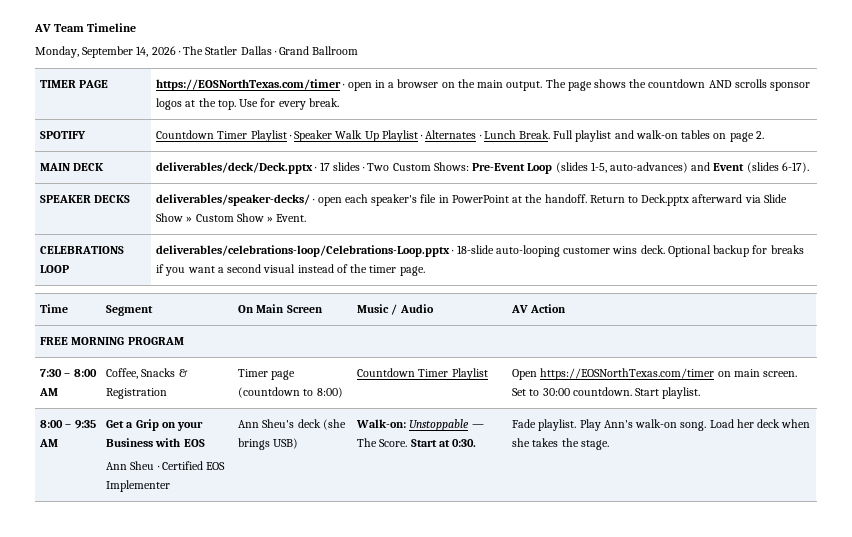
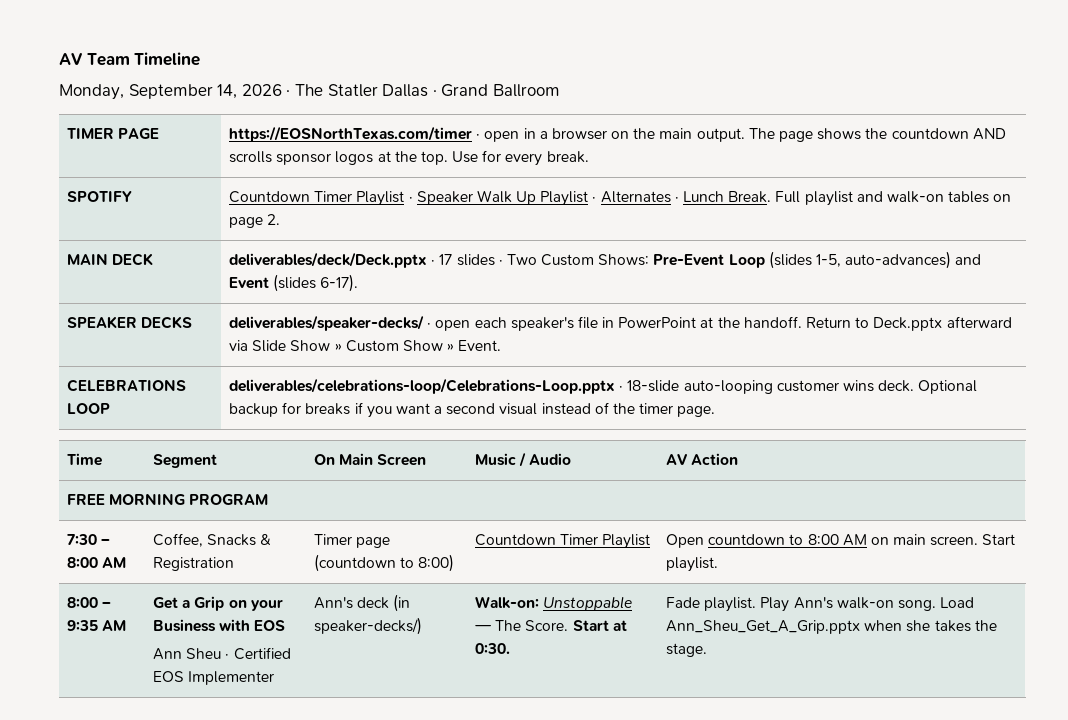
- 7:30 – 8:00 AM | Coffee, Snacks & Registration | Timer page (countdown to 8:00) | Countdown Timer Playlist | Open https://EOSNorthTexas.com/timer on main screen. Set to 30:00 countdown. Start playlist.
+ 7:30 – 8:00 AM | Coffee, Snacks & Registration | Timer page (countdown to 8:00) | Countdown Timer Playlist | Open countdown to 8:00 AM on main screen. Start playlist.
- Ann Sheu's deck (she brings USB)
+ Ann's deck (in speaker-decks/)
- Load her deck when she takes the stage.
+ Load Ann_Sheu_Get_A_Grip.pptx when she takes the stage.

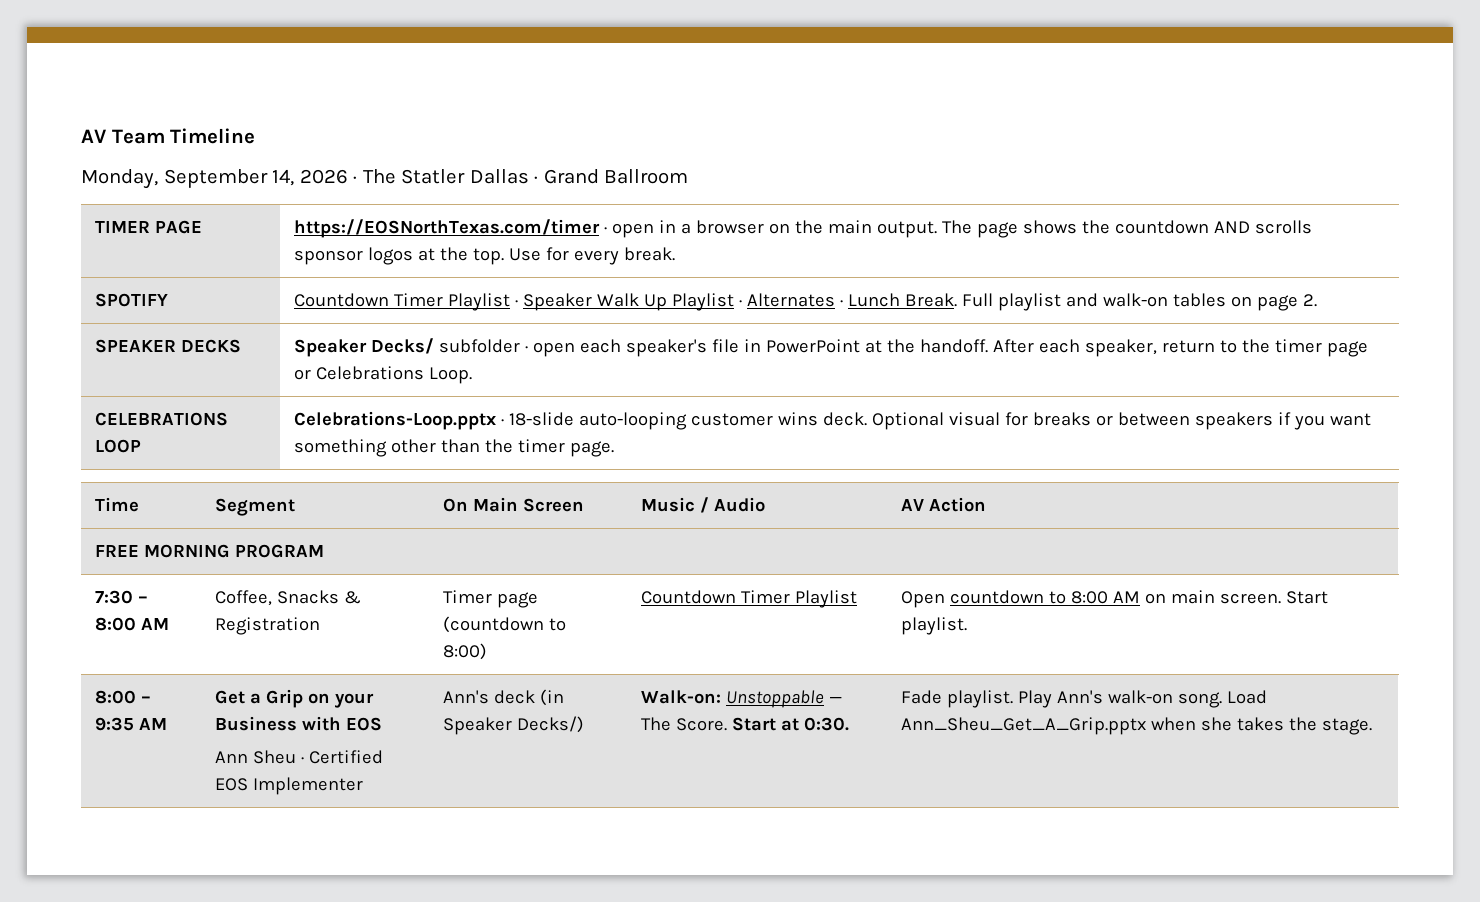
- MAIN DECK | deliverables/deck/Deck.pptx · 17 slides · Two Custom Shows: Pre-Event Loop (slides 1-5, auto-advances) and Event (slides 6-17).
- SPEAKER DECKS | deliverables/speaker-decks/ · open each speaker's file in PowerPoint at the handoff. Return to Deck.pptx afterward via Slide Show » Custom Show » Event.
+ SPEAKER DECKS | Speaker Decks/ subfolder · open each speaker's file in PowerPoint at the handoff. After each speaker, return to the timer page or Celebrations Loop.
- CELEBRATIONS LOOP | deliverables/celebrations-loop/Celebrations-Loop.pptx · 18-slide auto-looping customer wins deck. Optional backup for breaks if you want a second visual instead of the timer page.
+ CELEBRATIONS LOOP | Celebrations-Loop.pptx · 18-slide auto-looping customer wins deck. Optional visual for breaks or between speakers if you want something other than the timer page.
- Ann's deck (in speaker-decks/)
+ Ann's deck (in Speaker Decks/)

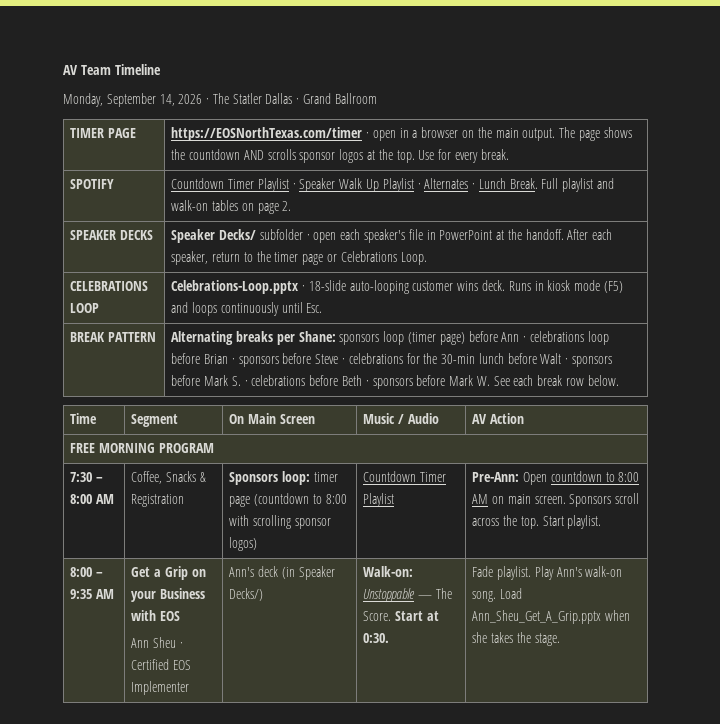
- CELEBRATIONS LOOP | Celebrations-Loop.pptx · 18-slide auto-looping customer wins deck. Optional visual for breaks or between speakers if you want something other than the timer page.
+ CELEBRATIONS LOOP | Celebrations-Loop.pptx · 18-slide auto-looping customer wins deck. Runs in kiosk mode (F5) and loops continuously until Esc.
+ BREAK PATTERN | Alternating breaks per Shane: sponsors loop (timer page) before Ann · celebrations loop before Brian · sponsors before Steve · celebrations for the 30-min lunch before Walt · sponsors before Mark S. · celebrations before Beth · sponsors before Mark W. See each break row below.
- 7:30 – 8:00 AM | Coffee, Snacks & Registration | Timer page (countdown to 8:00) | Countdown Timer Playlist | Open countdown to 8:00 AM on main screen. Start playlist.
+ 7:30 – 8:00 AM | Coffee, Snacks & Registration | Sponsors loop: timer page (countdown to 8:00 with scrolling sponsor logos) | Countdown Timer Playlist | Pre-Ann: Open countdown to 8:00 AM on main screen. Sponsors scroll across the top. Start playlist.

